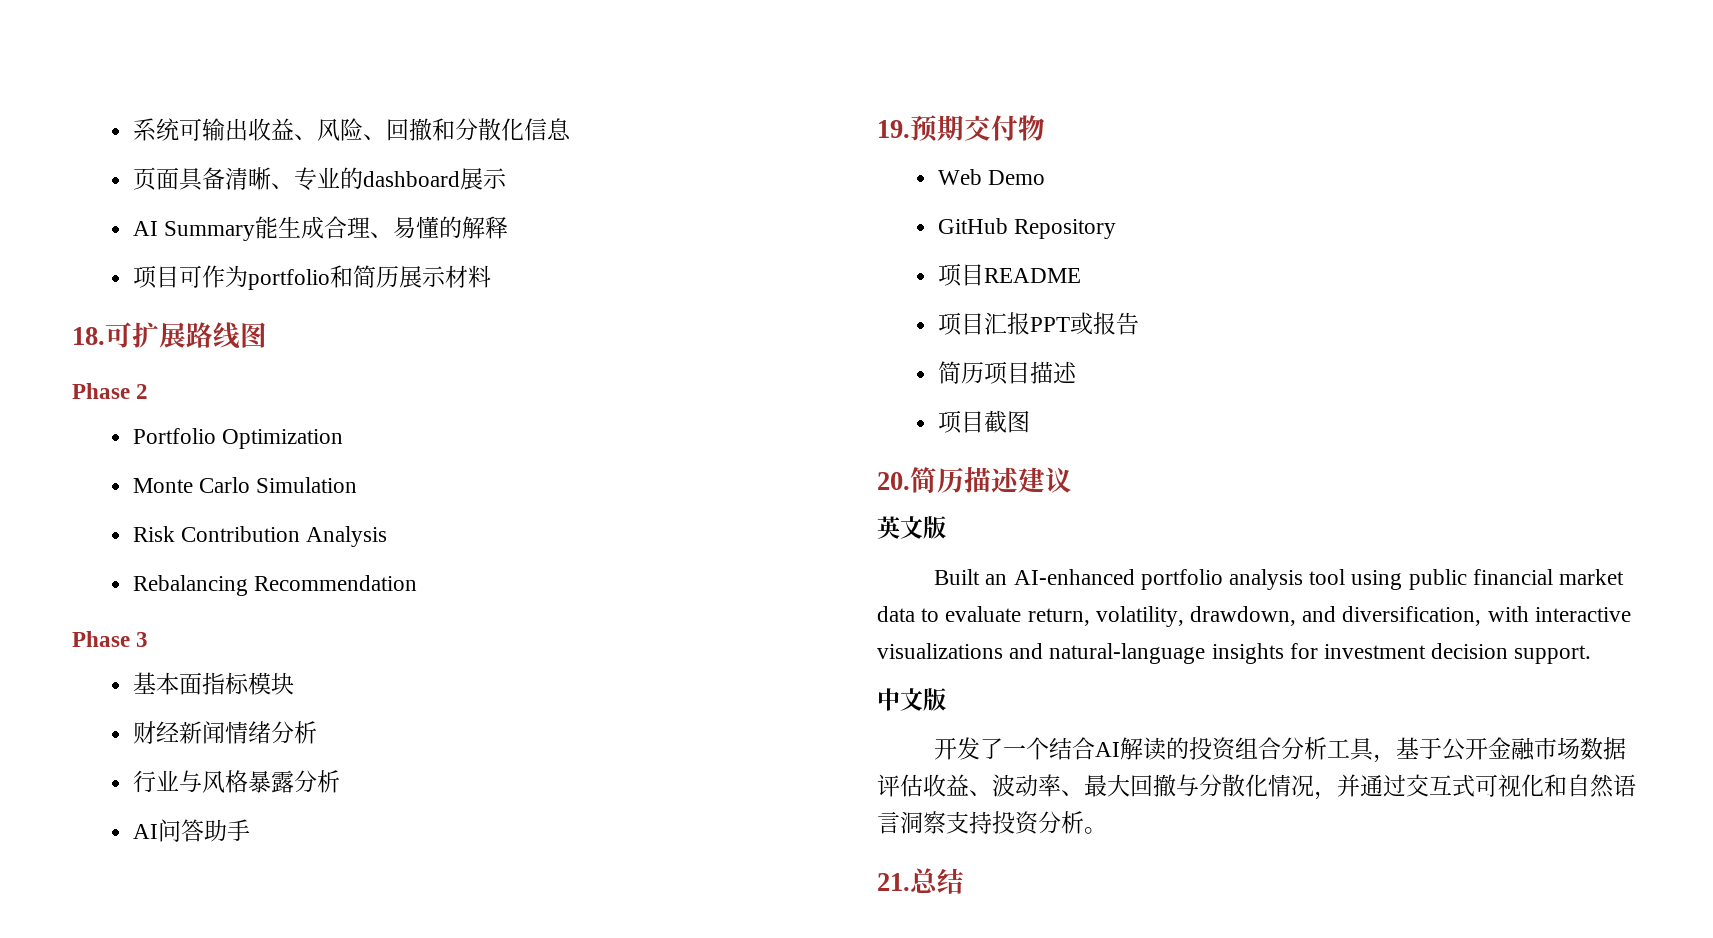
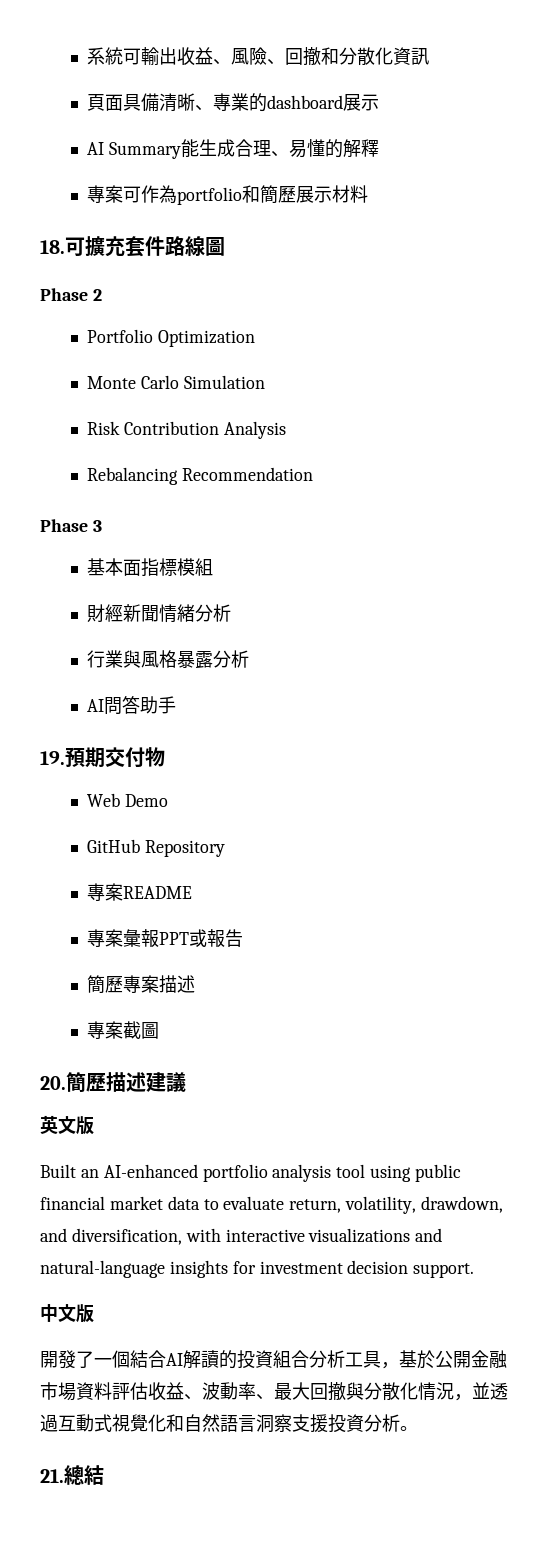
- 系统可输出收益、风险、回撤和分散化信息
- 页面具备清晰、专业的dashboard展示
+ 系統可輸出收益、風險、回撤和分散化資訊
+ 頁面具備清晰、專業的dashboard展示
- AI Summary能生成合理、易懂的解释
- 项目可作为portfolio和简历展示材料
+ AI Summary能生成合理、易懂的解釋
+ 專案可作為portfolio和簡歷展示材料
- 18.可扩展路线图
+ 18.可擴充套件路線圖
- 基本面指标模块
- 财经新闻情绪分析
+ 基本面指標模組
+ 財經新聞情緒分析
- 行业与风格暴露分析
+ 行業與風格暴露分析
- AI问答助手
+ AI問答助手
- 19.预期交付物
+ 19.預期交付物
- 项目README
+ 專案README
- 项目汇报PPT或报告
+ 專案彙報PPT或報告
- 简历项目描述
+ 簡歷專案描述
- 项目截图
+ 專案截圖
- 20.简历描述建议
+ 20.簡歷描述建議
- 开发了一个结合AI解读的投资组合分析工具，基于公开金融市场数据评估收益、波动率、最大回撤与分散化情况，并通过交互式可视化和自然语言洞察支持投资分析。
+ 開發了一個結合AI解讀的投資組合分析工具，基於公開金融市場資料評估收益、波動率、最大回撤與分散化情況，並透過互動式視覺化和自然語言洞察支援投資分析。
- 21.总结
+ 21.總結

